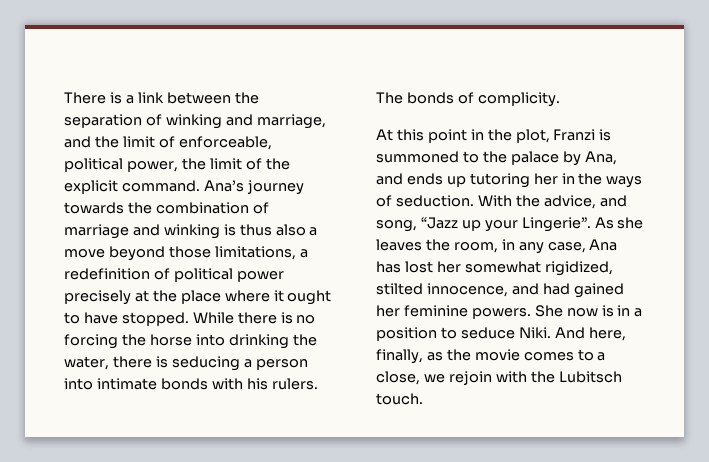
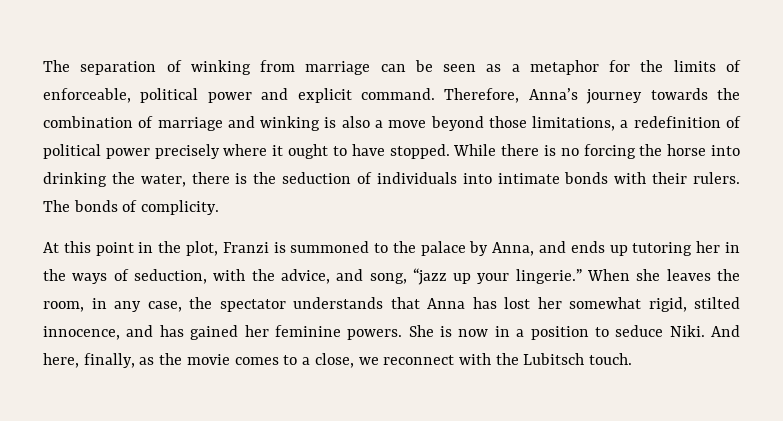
- There is a link between the separation of winking and marriage, and the limit of enforceable, political power, the limit of the explicit command. Ana’s journey towards the combination of marriage and winking is thus also a move beyond those limitations, a redefinition of political power precisely at the place where it ought to have stopped.
+ The separation of winking from marriage can be seen as a metaphor for the limits of enforceable, political power and explicit command. Therefore, Anna’s journey towards the combination of marriage and winking is also a move beyond those limitations, a redefinition of political power precisely where it ought to have stopped.
- While there is no forcing the horse into drinking the water, there is seducing a person into intimate bonds with his rulers.
+ While there is no forcing the horse into drinking the water, there is the seduction of individuals into intimate bonds with their rulers.
- At this point in the plot, Franzi is summoned to the palace by Ana, and ends up tutoring her in the ways of seduction. With the advice, and song, “Jazz up your Lingerie”. As she leaves the room, in any case, Ana has lost her somewhat rigidized, stilted innocence, and had gained her feminine powers.
+ At this point in the plot, Franzi is summoned to the palace by Anna, and ends up tutoring her in the ways of seduction, with the advice, and song, “jazz up your lingerie.” When she leaves the room, in any case, the spectator understands that Anna has lost her somewhat rigid, stilted innocence, and has gained her feminine powers.
- She now is in a position to seduce Niki.
+ She is now in a position to seduce Niki.
- And here, finally, as the movie comes to a close, we rejoin with the Lubitsch touch.
+ And here, finally, as the movie comes to a close, we reconnect with the Lubitsch touch.

